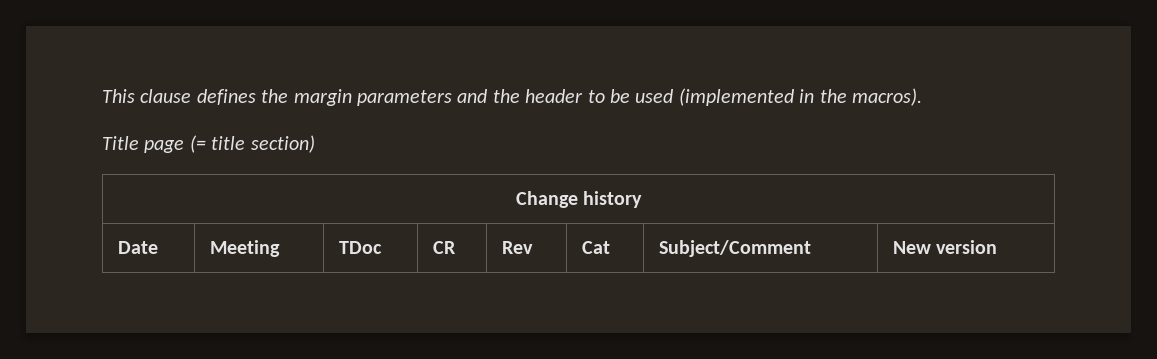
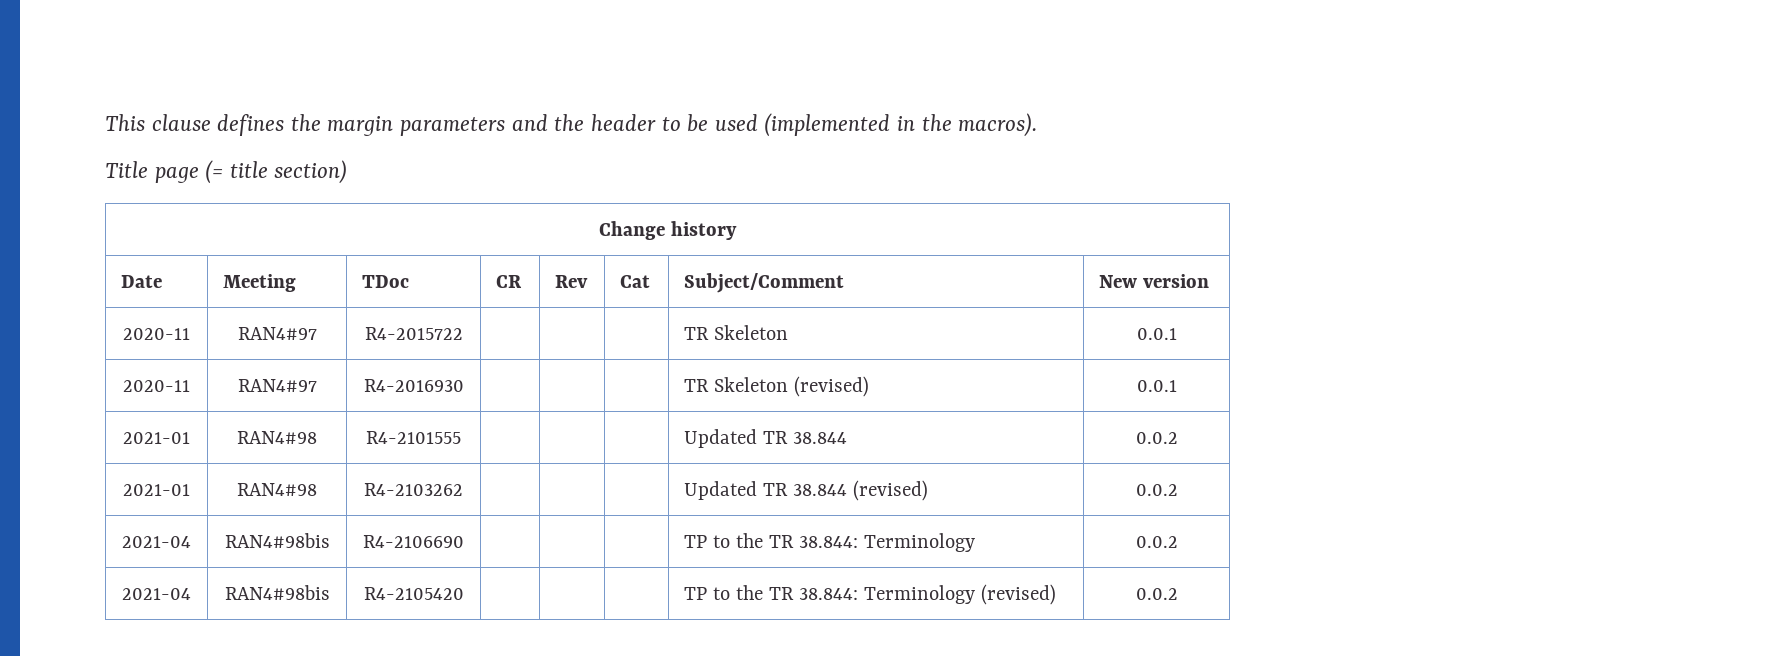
+ 2020-11 | RAN4#97 | R4-2015722 | | | | TR Skeleton | 0.0.1
+ 2020-11 | RAN4#97 | R4-2016930 | | | | TR Skeleton (revised) | 0.0.1
+ 2021-01 | RAN4#98 | R4-2101555 | | | | Updated TR 38.844 | 0.0.2
+ 2021-01 | RAN4#98 | R4-2103262 | | | | Updated TR 38.844 (revised) | 0.0.2
+ 2021-04 | RAN4#98bis | R4-2106690 | | | | TP to the TR 38.844: Terminology | 0.0.2
+ 2021-04 | RAN4#98bis | R4-2105420 | | | | TP to the TR 38.844: Terminology (revised) | 0.0.2

